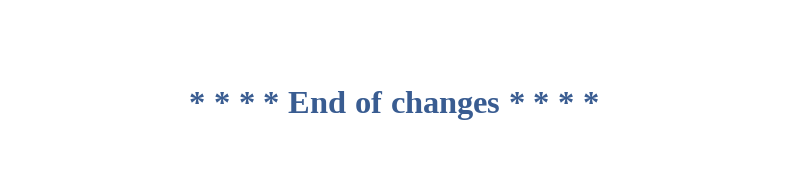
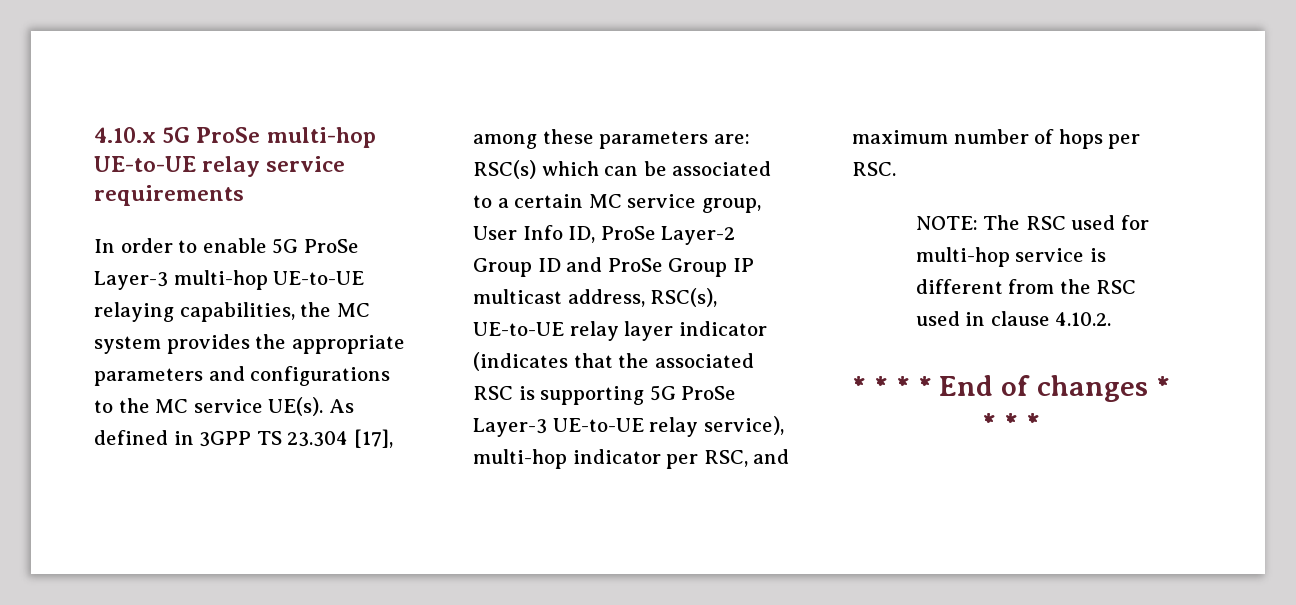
+ 4.10.x 5G ProSe multi-hop UE-to-UE relay service requirements
+ In order to enable 5G ProSe Layer-3 multi-hop UE-to-UE relaying capabilities, the MC system provides the appropriate parameters and configurations to the MC service UE(s). As defined in 3GPP TS 23.304 [17], among these parameters are: RSC(s) which can be associated to a certain MC service group, User Info ID, ProSe Layer-2 Group ID and ProSe Group IP multicast address, RSC(s), UE-to-UE relay layer indicator (indicates that the associated RSC is supporting 5G ProSe Layer-3 UE-to-UE relay service), multi-hop indicator per RSC, and maximum number of hops per RSC.
+ NOTE: The RSC used for multi-hop service is different from the RSC used in clause 4.10.2.

